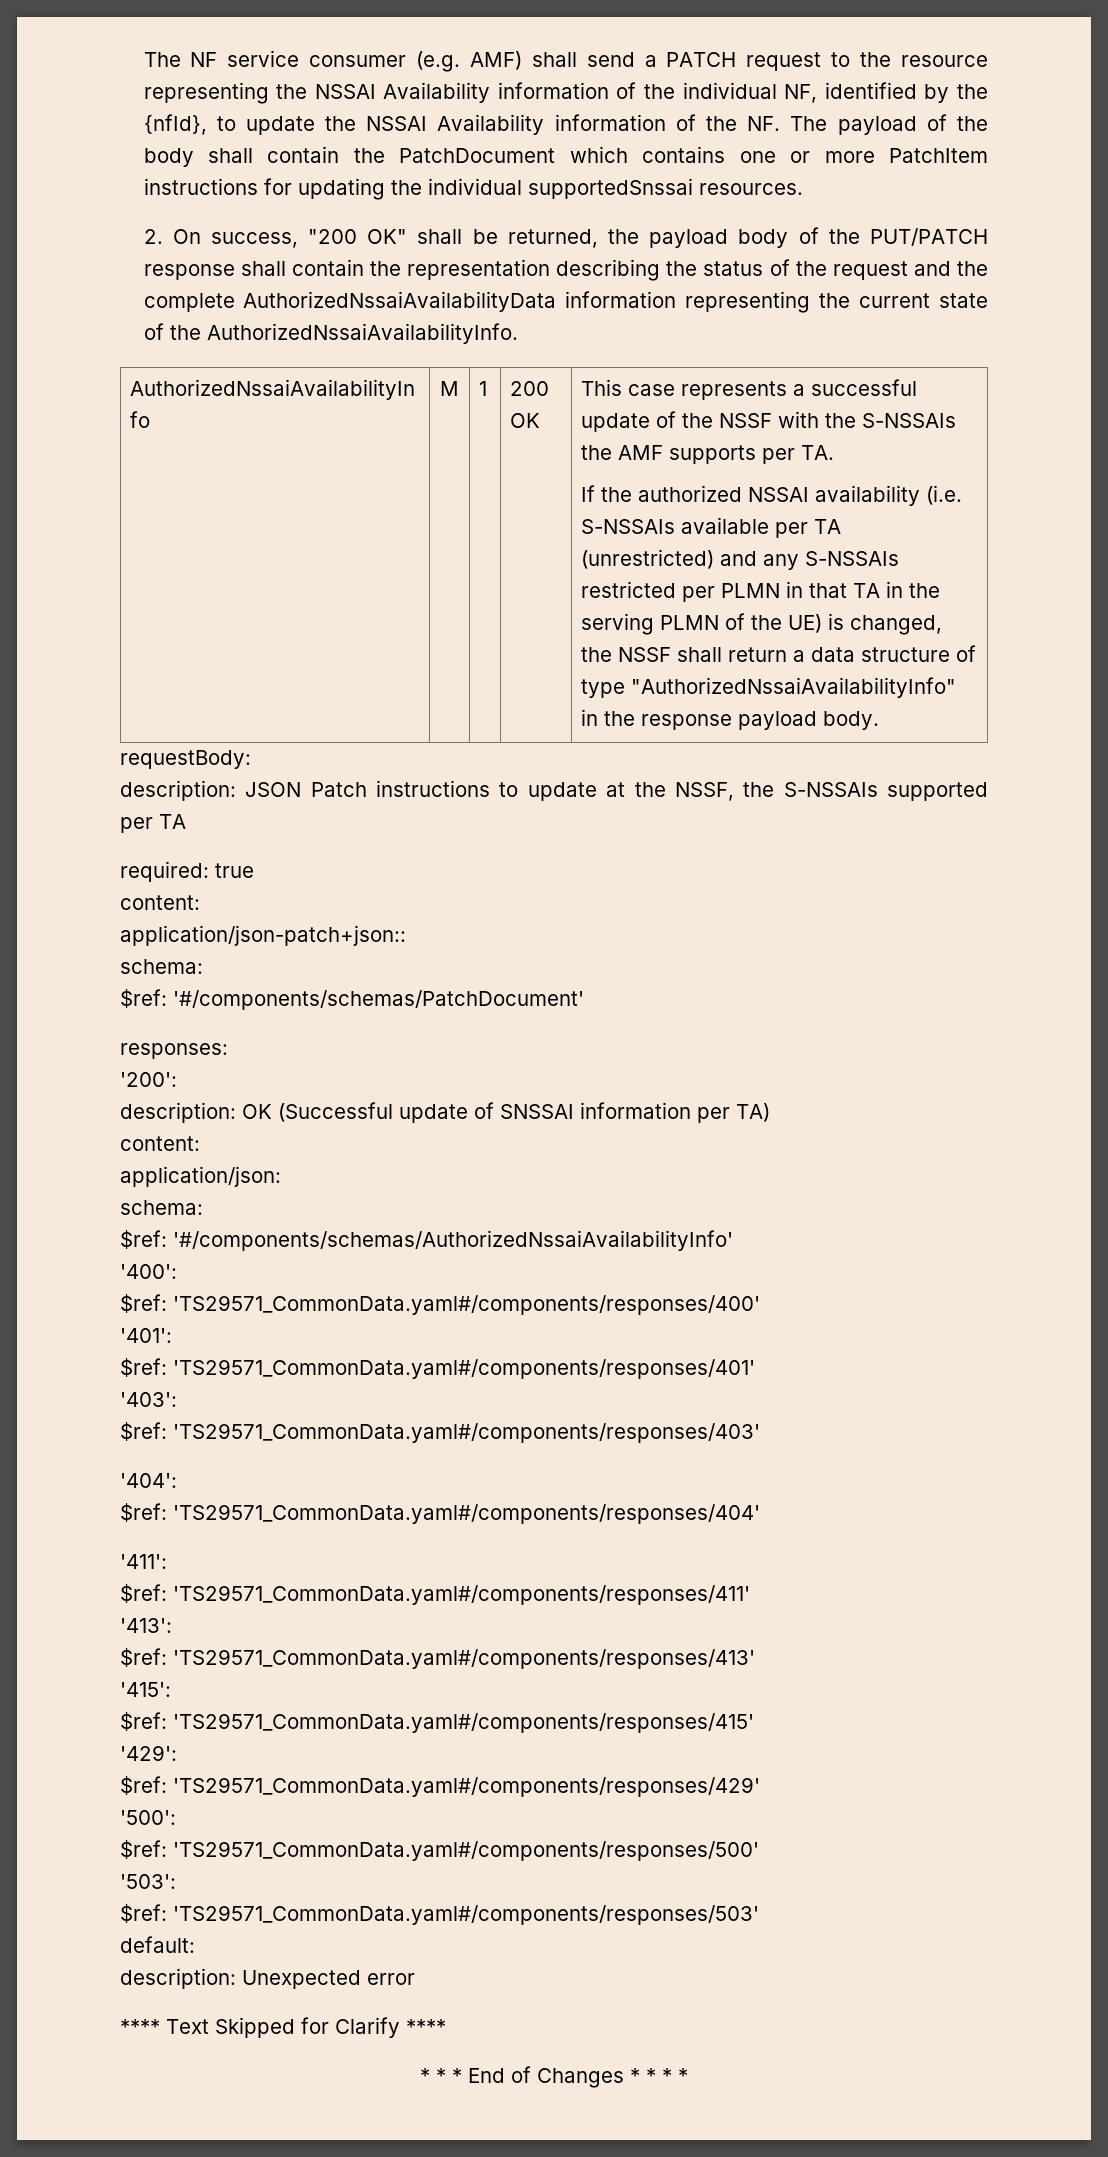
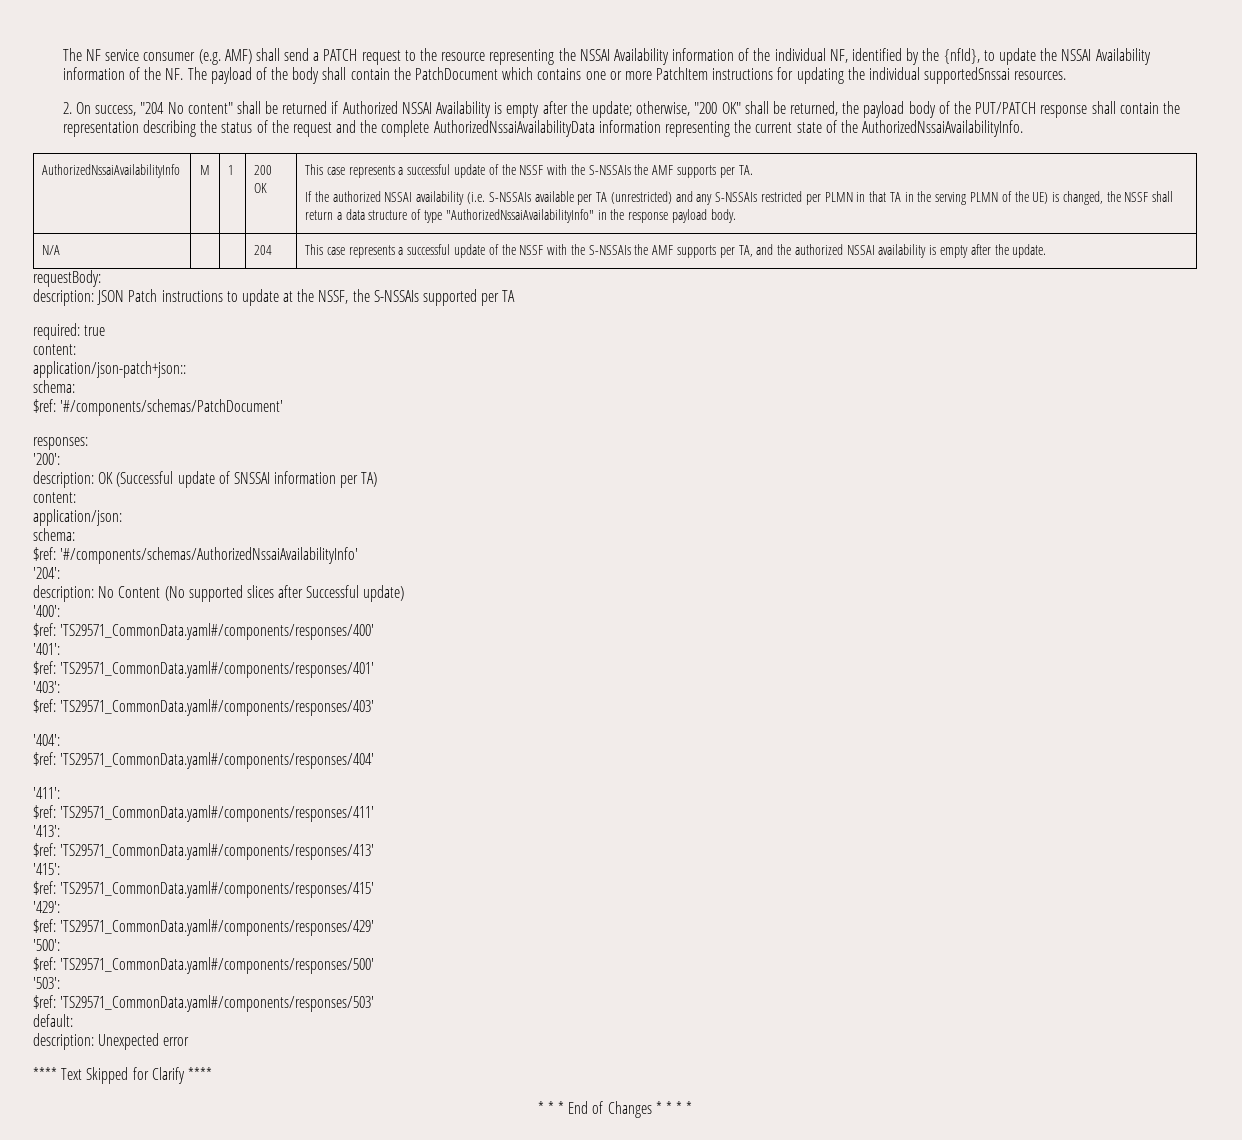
- 2. On success, "200 OK" shall be returned, the payload body of the PUT/PATCH response shall contain the representation describing the status of the request and the complete AuthorizedNssaiAvailabilityData information representing the current state of the AuthorizedNssaiAvailabilityInfo.
+ 2. On success, "204 No content" shall be returned if Authorized NSSAI Availability is empty after the update; otherwise, "200 OK" shall be returned, the payload body of the PUT/PATCH response shall contain the representation describing the status of the request and the complete AuthorizedNssaiAvailabilityData information representing the current state of the AuthorizedNssaiAvailabilityInfo.
+ N/A | | | 204 | This case represents a successful update of the NSSF with the S-NSSAIs the AMF supports per TA, and the authorized NSSAI availability is empty after the update.
+ '204':
+ description: No Content (No supported slices after Successful update)

